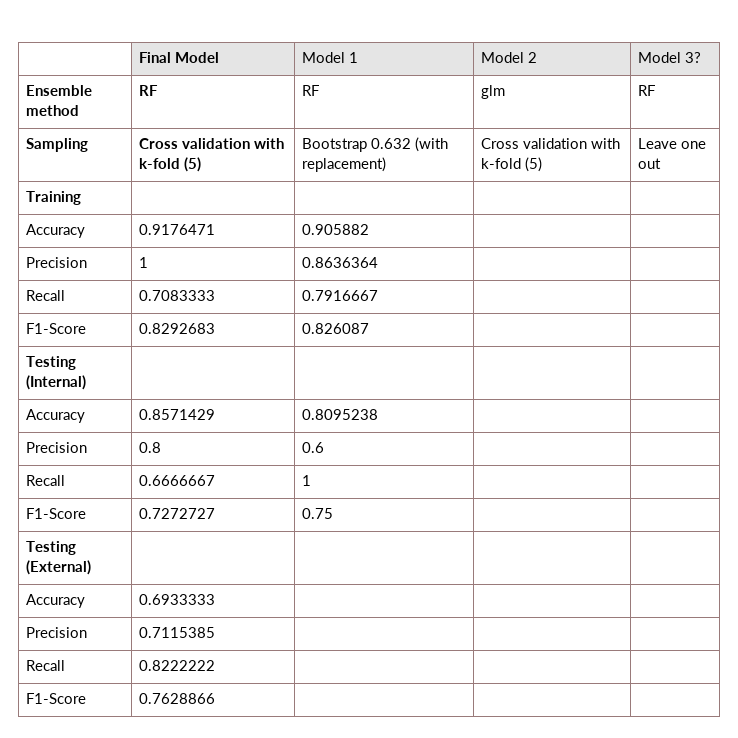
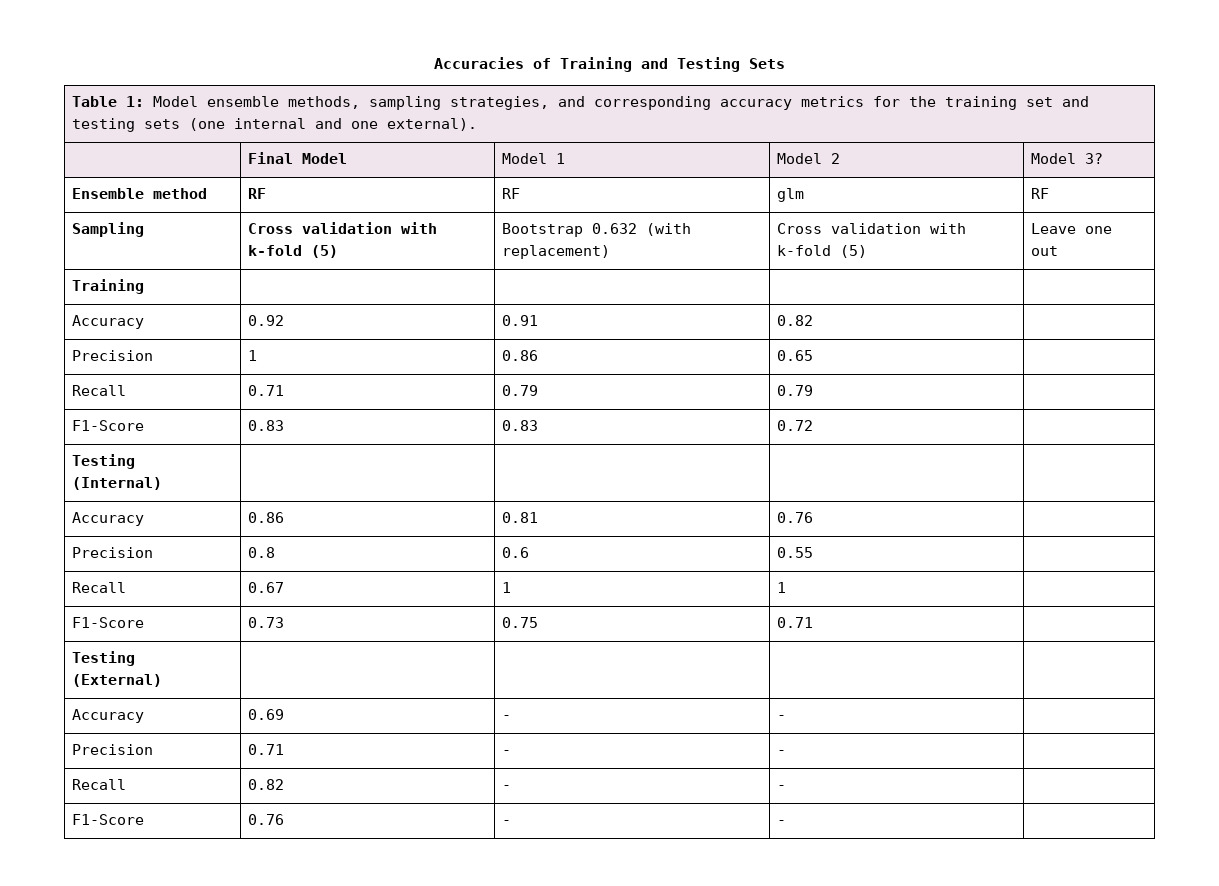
+ Accuracies of Training and Testing Sets
+ Table 1: Model ensemble methods, sampling strategies, and corresponding accuracy metrics for the training set and testing sets (one internal and one external).
- Accuracy | 0.9176471 | 0.905882 | |
+ Accuracy | 0.92 | 0.91 | 0.82 |
- Precision | 1 | 0.8636364 | |
- Recall | 0.7083333 | 0.7916667 | |
- F1-Score | 0.8292683 | 0.826087 | |
+ Precision | 1 | 0.86 | 0.65 |
+ Recall | 0.71 | 0.79 | 0.79 |
+ F1-Score | 0.83 | 0.83 | 0.72 |
- Accuracy | 0.8571429 | 0.8095238 | |
+ Accuracy | 0.86 | 0.81 | 0.76 |
- Precision | 0.8 | 0.6 | |
- Recall | 0.6666667 | 1 | |
- F1-Score | 0.7272727 | 0.75 | |
+ Precision | 0.8 | 0.6 | 0.55 |
+ Recall | 0.67 | 1 | 1 |
+ F1-Score | 0.73 | 0.75 | 0.71 |
- Accuracy | 0.6933333 | | |
- Precision | 0.7115385 | | |
- Recall | 0.8222222 | | |
- F1-Score | 0.7628866 | | |
+ Accuracy | 0.69 | - | - |
+ Precision | 0.71 | - | - |
+ Recall | 0.82 | - | - |
+ F1-Score | 0.76 | - | - |

